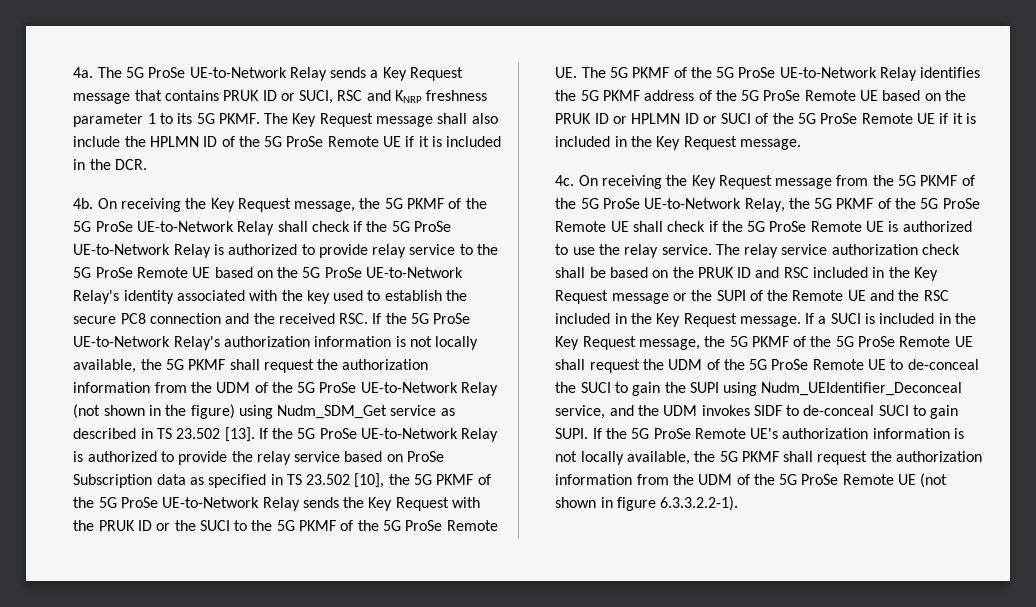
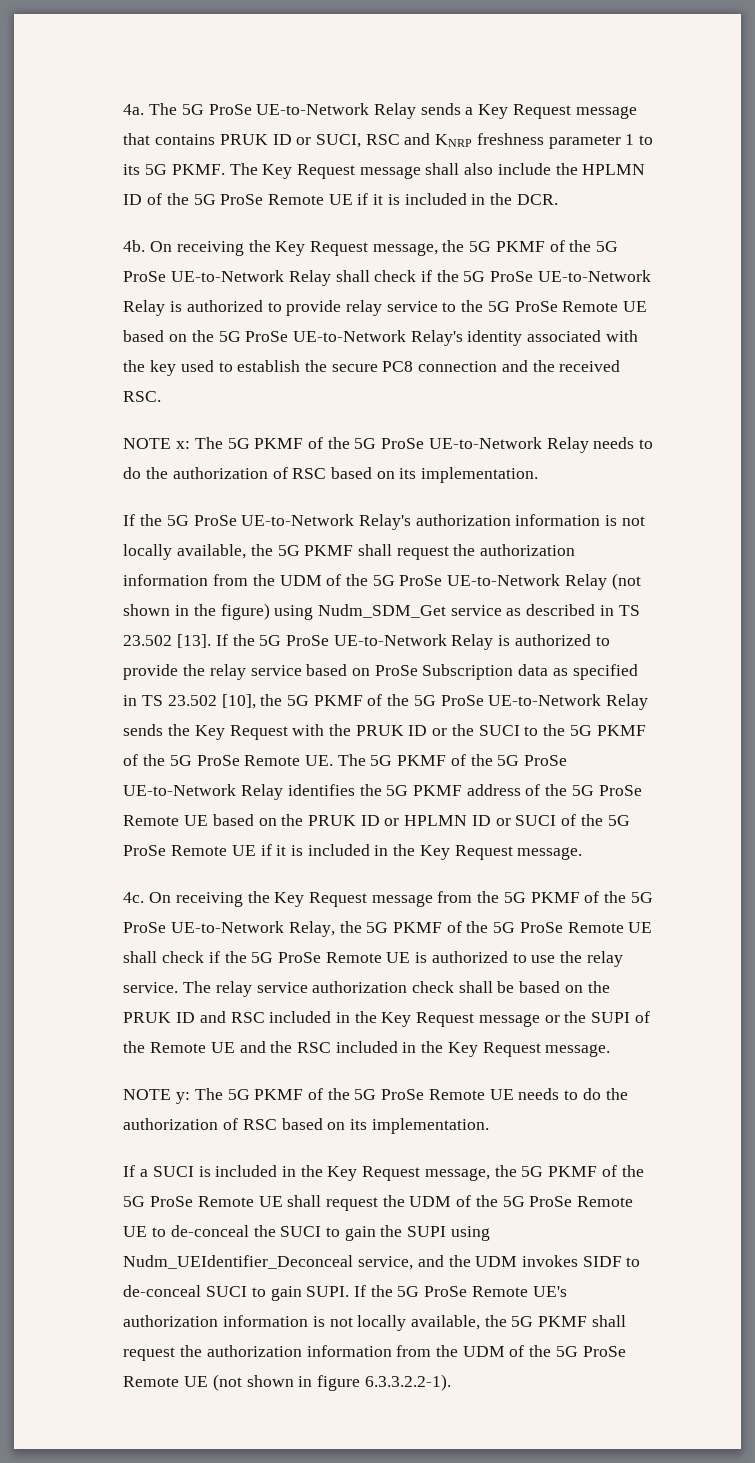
- On receiving the Key Request message, the 5G PKMF of the 5G ProSe UE-to-Network Relay shall check if the 5G ProSe UE-to-Network Relay is authorized to provide relay service to the 5G ProSe Remote UE based on the 5G ProSe UE-to-Network Relay's identity associated with the key used to establish the secure PC8 connection and the received RSC. If the 5G ProSe UE-to-Network Relay's authorization information is not locally available, the 5G PKMF shall request the authorization information from the UDM of the 5G ProSe UE-to-Network Relay (not shown in the figure) using Nudm_SDM_Get service as described in TS 23.502 [13].
+ On receiving the Key Request message, the 5G PKMF of the 5G ProSe UE-to-Network Relay shall check if the 5G ProSe UE-to-Network Relay is authorized to provide relay service to the 5G ProSe Remote UE based on the 5G ProSe UE-to-Network Relay's identity associated with the key used to establish the secure PC8 connection and the received RSC.
+ NOTE x: The 5G PKMF of the 5G ProSe UE-to-Network Relay needs to do the authorization of RSC based on its implementation.
+ If the 5G ProSe UE-to-Network Relay's authorization information is not locally available, the 5G PKMF shall request the authorization information from the UDM of the 5G ProSe UE-to-Network Relay (not shown in the figure) using Nudm_SDM_Get service as described in TS 23.502 [13].
- The relay service authorization check shall be based on the PRUK ID and RSC included in the Key Request message or the SUPI of the Remote UE and the RSC included in the Key Request message. If a SUCI is included in the Key Request message, the 5G PKMF of the 5G ProSe Remote UE shall request the UDM of the 5G ProSe Remote UE to de-conceal the SUCI to gain the SUPI using Nudm_UEIdentifier_Deconceal service, and the UDM invokes SIDF to de-conceal SUCI to gain SUPI.
+ The relay service authorization check shall be based on the PRUK ID and RSC included in the Key Request message or the SUPI of the Remote UE and the RSC included in the Key Request message.
+ NOTE y: The 5G PKMF of the 5G ProSe Remote UE needs to do the authorization of RSC based on its implementation.
+ If a SUCI is included in the Key Request message, the 5G PKMF of the 5G ProSe Remote UE shall request the UDM of the 5G ProSe Remote UE to de-conceal the SUCI to gain the SUPI using Nudm_UEIdentifier_Deconceal service, and the UDM invokes SIDF to de-conceal SUCI to gain SUPI.

